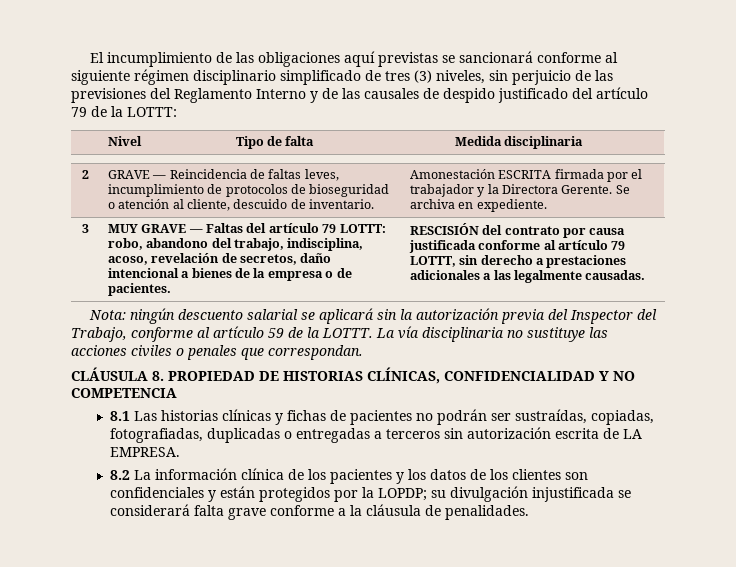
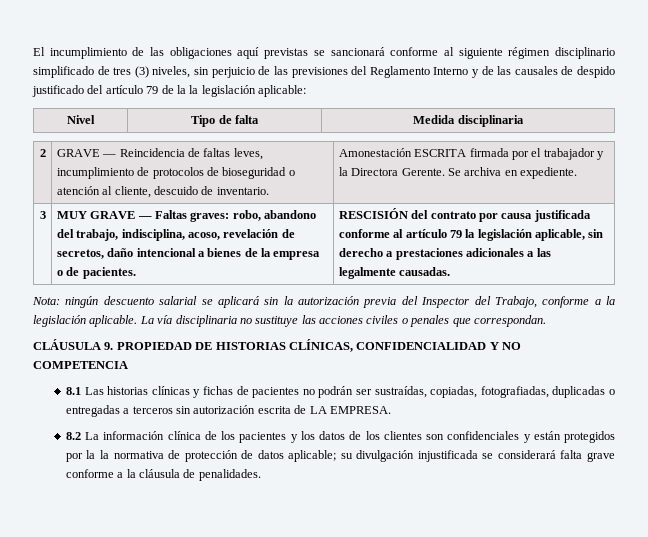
- El incumplimiento de las obligaciones aquí previstas se sancionará conforme al siguiente régimen disciplinario simplificado de tres (3) niveles, sin perjuicio de las previsiones del Reglamento Interno y de las causales de despido justificado del artículo 79 de la LOTTT:
+ El incumplimiento de las obligaciones aquí previstas se sancionará conforme al siguiente régimen disciplinario simplificado de tres (3) niveles, sin perjuicio de las previsiones del Reglamento Interno y de las causales de despido justificado del artículo 79 de la la legislación aplicable:
- MUY GRAVE — Faltas del artículo 79 LOTTT: robo, abandono del trabajo, indisciplina, acoso, revelación de secretos, daño intencional a bienes de la empresa o de pacientes.
+ MUY GRAVE — Faltas graves: robo, abandono del trabajo, indisciplina, acoso, revelación de secretos, daño intencional a bienes de la empresa o de pacientes.
- RESCISIÓN del contrato por causa justificada conforme al artículo 79 LOTTT, sin derecho a prestaciones adicionales a las legalmente causadas.
+ RESCISIÓN del contrato por causa justificada conforme al artículo 79 la legislación aplicable, sin derecho a prestaciones adicionales a las legalmente causadas.
- Nota: ningún descuento salarial se aplicará sin la autorización previa del Inspector del Trabajo, conforme al artículo 59 de la LOTTT.
+ Nota: ningún descuento salarial se aplicará sin la autorización previa del Inspector del Trabajo, conforme a la legislación aplicable.
- CLÁUSULA 8. PROPIEDAD DE HISTORIAS CLÍNICAS, CONFIDENCIALIDAD Y NO COMPETENCIA
+ CLÁUSULA 9. PROPIEDAD DE HISTORIAS CLÍNICAS, CONFIDENCIALIDAD Y NO COMPETENCIA
- 8.2 La información clínica de los pacientes y los datos de los clientes son confidenciales y están protegidos por la LOPDP; su divulgación injustificada se considerará falta grave conforme a la cláusula de penalidades.
+ 8.2 La información clínica de los pacientes y los datos de los clientes son confidenciales y están protegidos por la la normativa de protección de datos aplicable; su divulgación injustificada se considerará falta grave conforme a la cláusula de penalidades.

